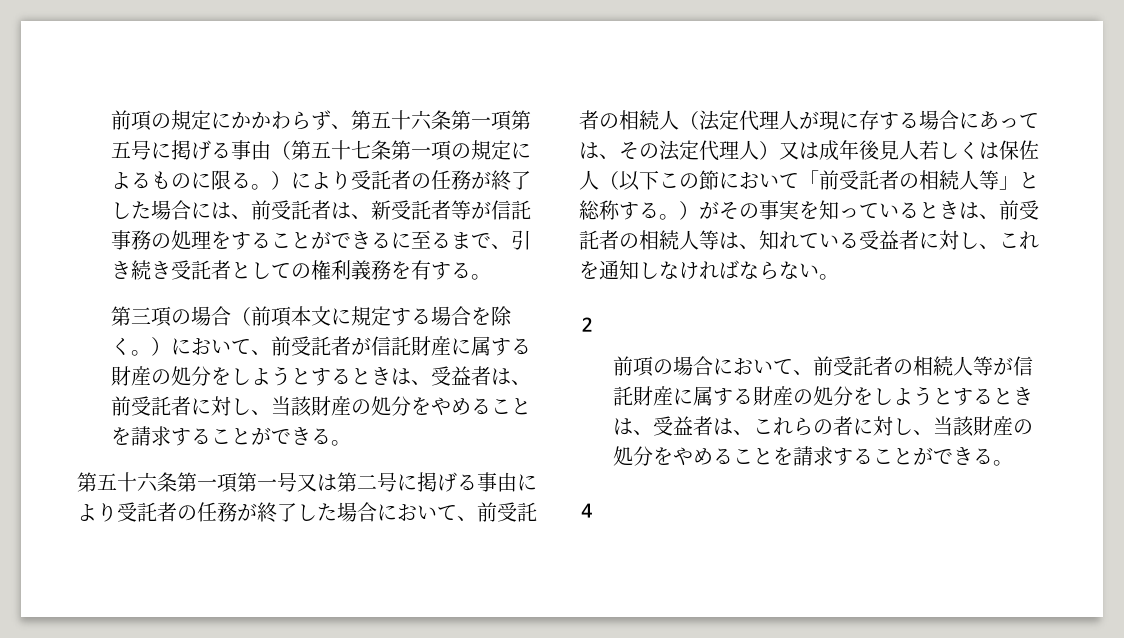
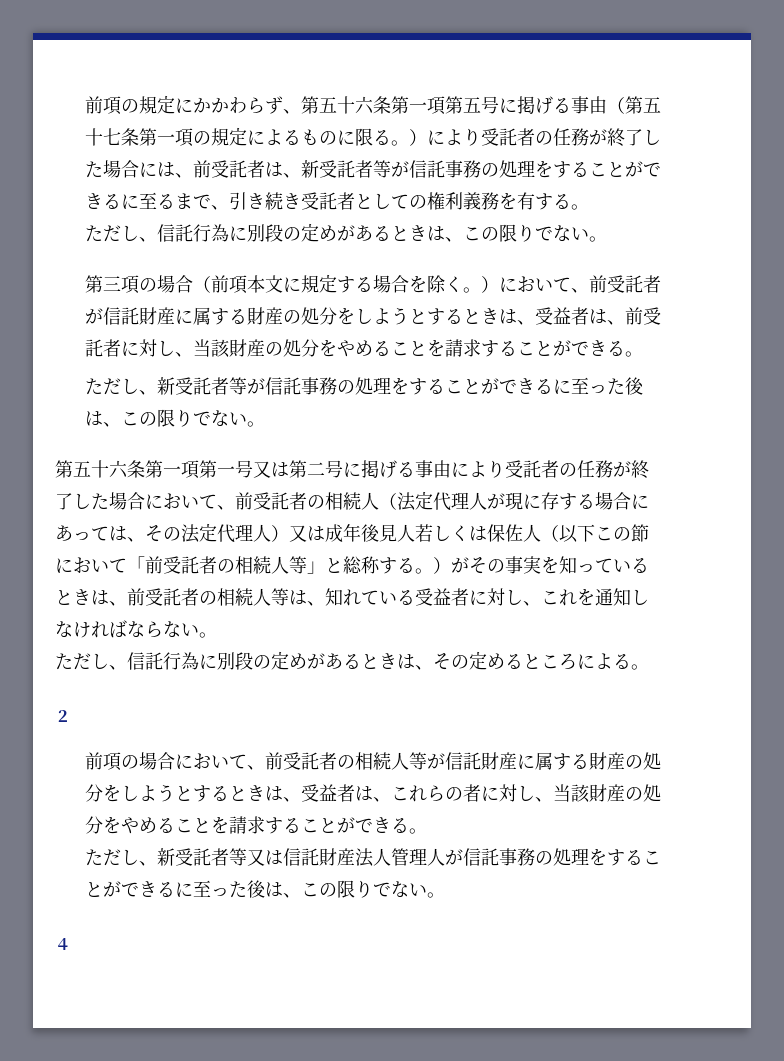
+ ただし、信託行為に別段の定めがあるときは、この限りでない。
+ ただし、新受託者等が信託事務の処理をすることができるに至った後は、この限りでない。
+ ただし、信託行為に別段の定めがあるときは、その定めるところによる。
+ ただし、新受託者等又は信託財産法人管理人が信託事務の処理をすることができるに至った後は、この限りでない。

